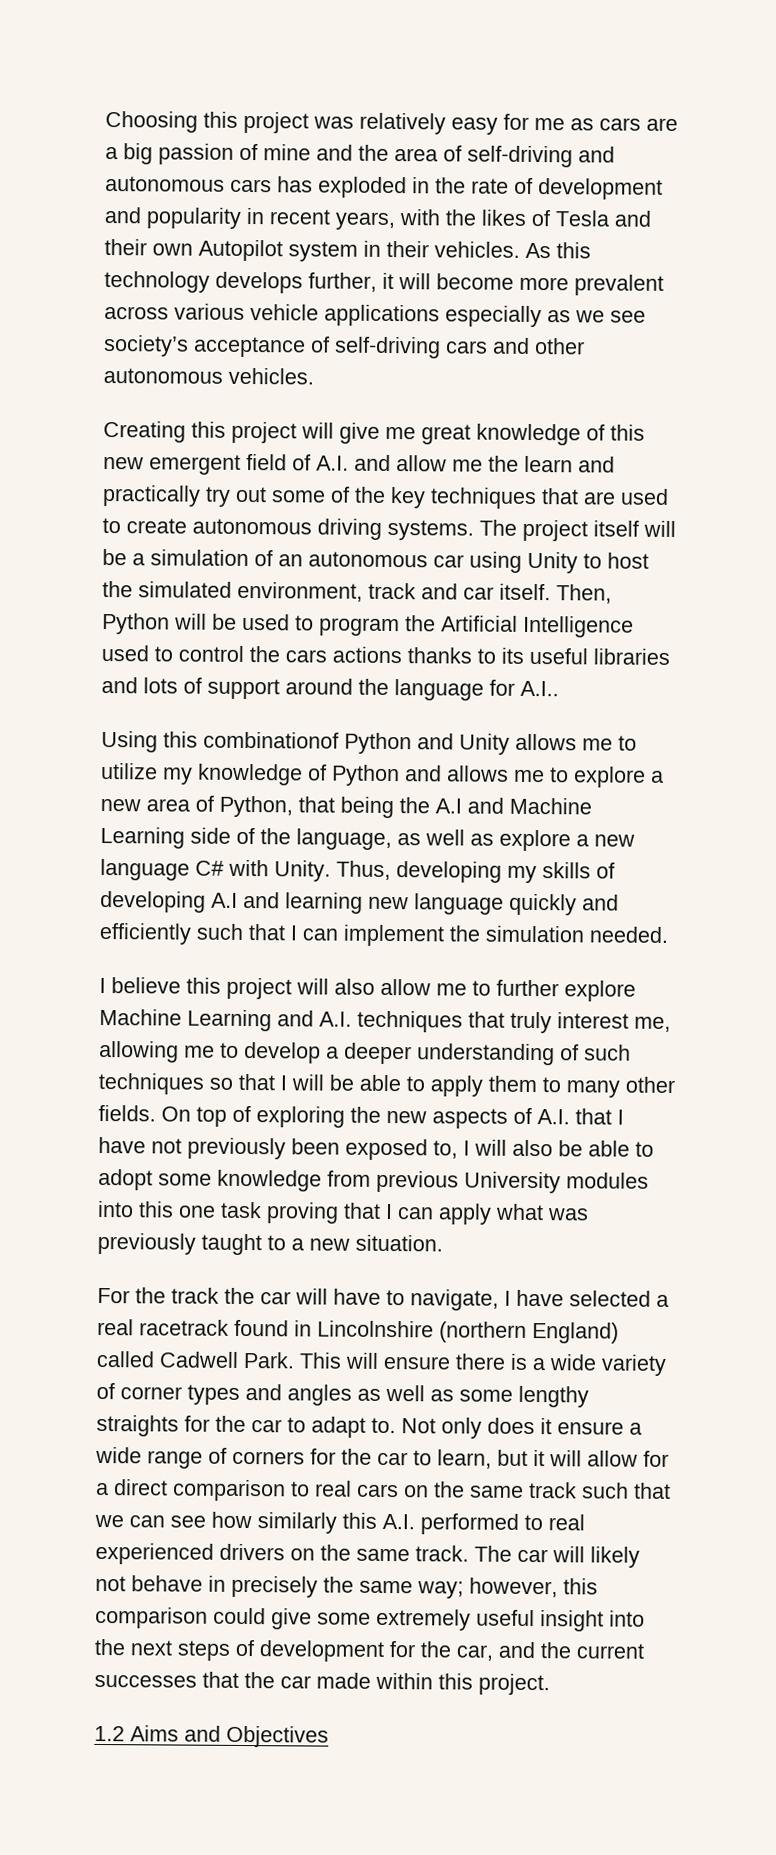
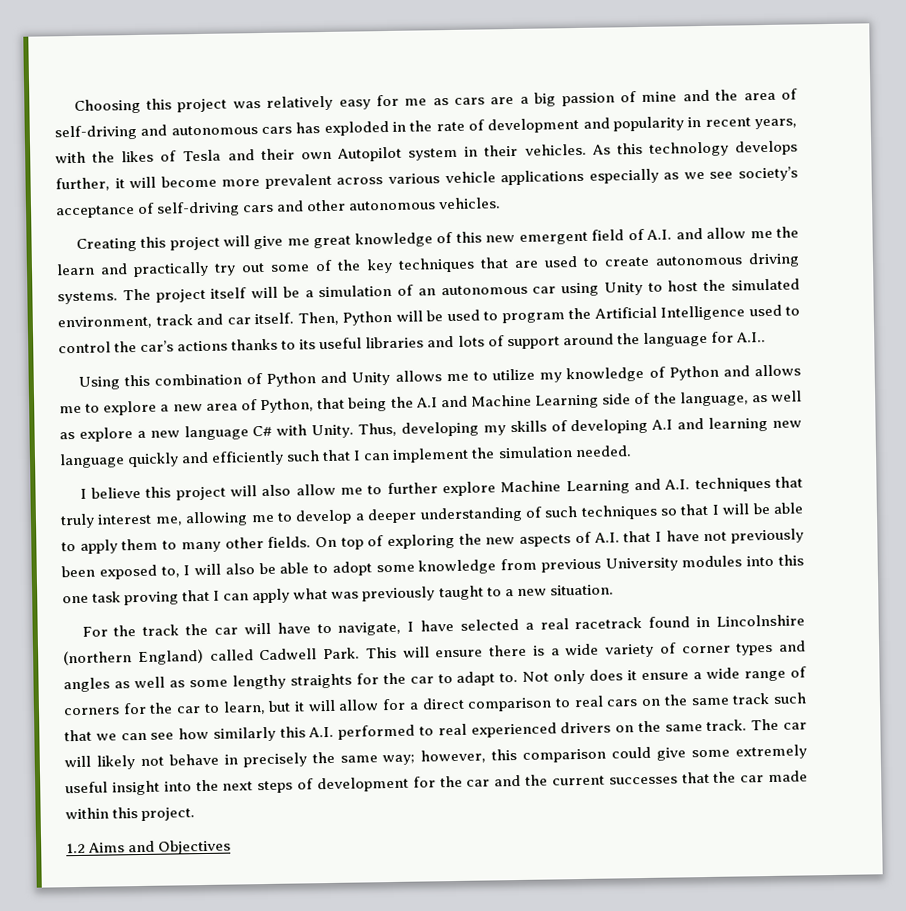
- Then, Python will be used to program the Artificial Intelligence used to control the cars actions thanks to its useful libraries and lots of support around the language for A.I..
+ Then, Python will be used to program the Artificial Intelligence used to control the car’s actions thanks to its useful libraries and lots of support around the language for A.I..
- Using this combinationof Python and Unity allows me to utilize my knowledge of Python and allows me to explore a new area of Python, that being the A.I and Machine Learning side of the language, as well as explore a new language C# with Unity.
+ Using this combination of Python and Unity allows me to utilize my knowledge of Python and allows me to explore a new area of Python, that being the A.I and Machine Learning side of the language, as well as explore a new language C# with Unity.
- The car will likely not behave in precisely the same way; however, this comparison could give some extremely useful insight into the next steps of development for the car, and the current successes that the car made within this project.
+ The car will likely not behave in precisely the same way; however, this comparison could give some extremely useful insight into the next steps of development for the car and the current successes that the car made within this project.

